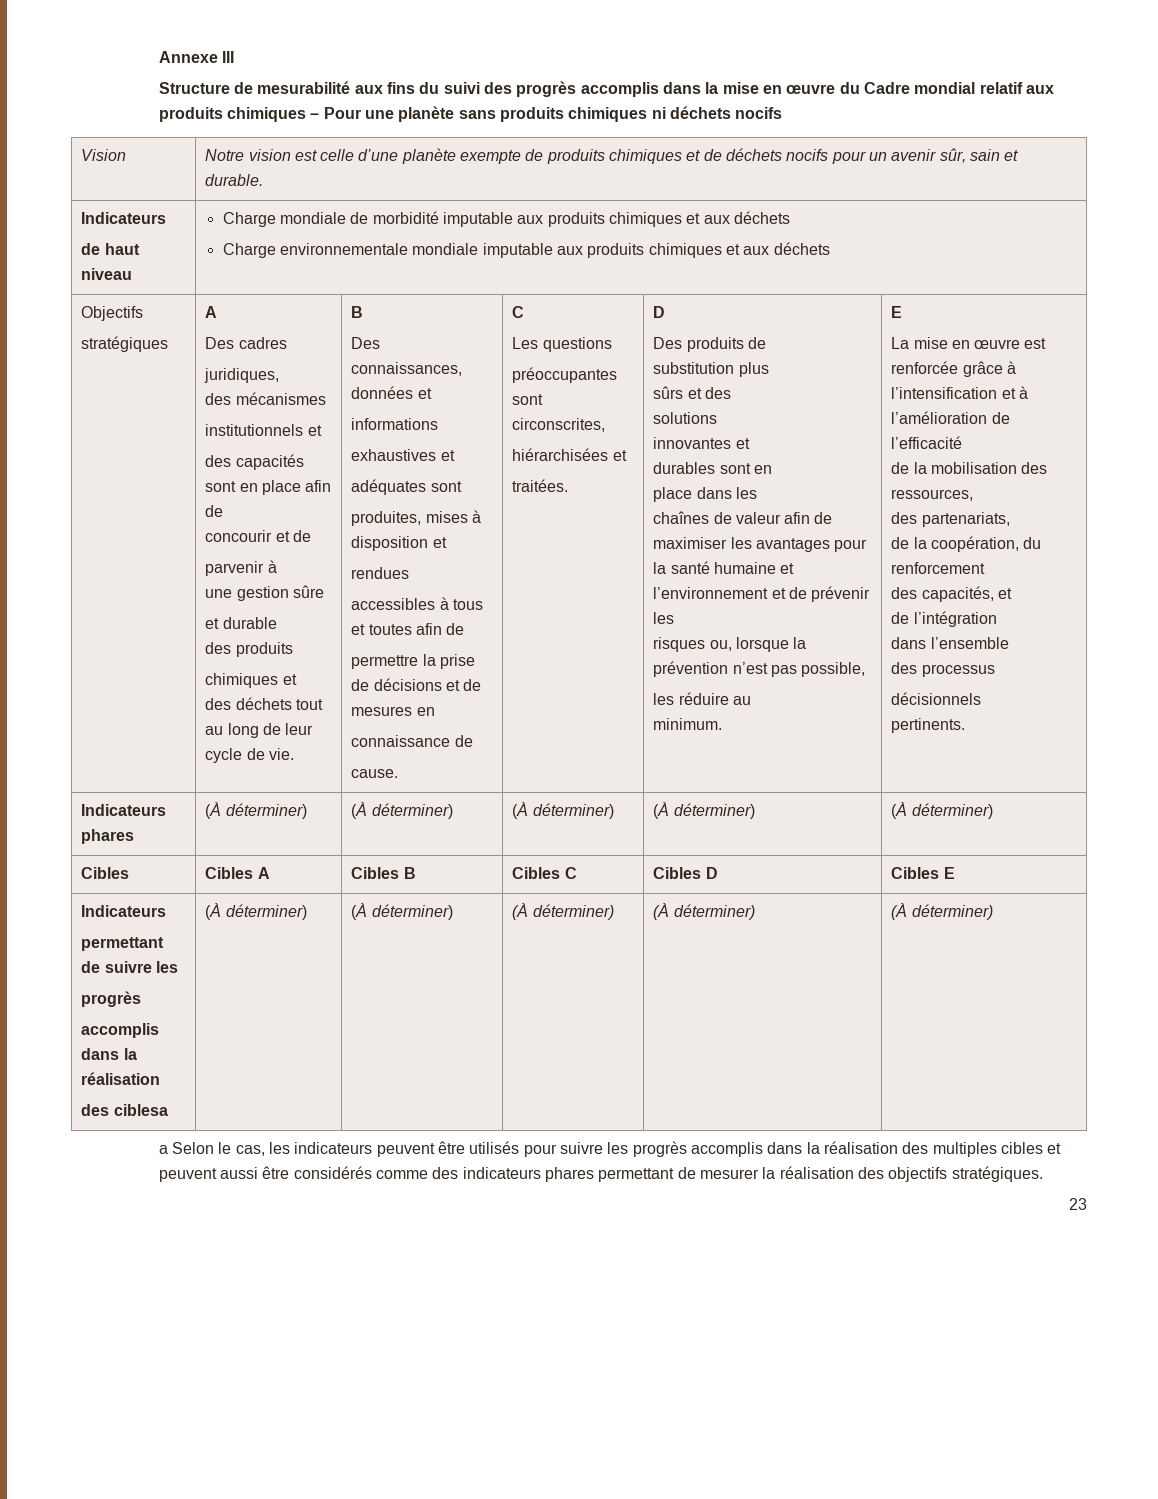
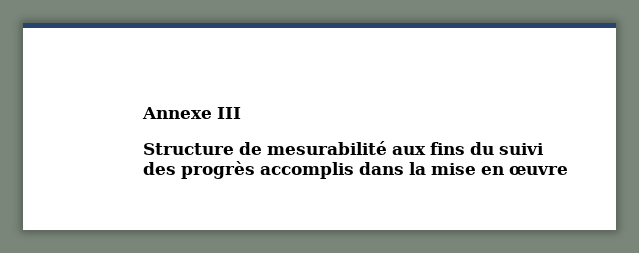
- Structure de mesurabilité aux fins du suivi des progrès accomplis dans la mise en œuvre du Cadre mondial relatif aux produits chimiques – Pour une planète sans produits chimiques ni déchets nocifs
- Vision | Notre vision est celle d’une planète exempte de produits chimiques et de déchets nocifs pour un avenir sûr, sain et durable.
- Indicateurs
- de haut niveau | Charge mondiale de morbidité imputable aux produits chimiques et aux déchets
- Charge environnementale mondiale imputable aux produits chimiques et aux déchets
- Objectifs
- stratégiques | A
- Des cadres
- juridiques,
- des mécanismes
- institutionnels et
- des capacités sont en place afin de
- concourir et de
- parvenir à
- une gestion sûre
- et durable
- des produits
- chimiques et
- des déchets tout au long de leur cycle de vie. | B
- Des connaissances, données et
- informations
- exhaustives et
- adéquates sont
- produites, mises à disposition et
- rendues
- accessibles à tous et toutes afin de
- permettre la prise de décisions et de mesures en
- connaissance de
- cause. | C
- Les questions
- préoccupantes sont circonscrites,
- hiérarchisées et
- traitées. | D
- Des produits de
- substitution plus
- sûrs et des
- solutions
- innovantes et
- durables sont en
- place dans les
- chaînes de valeur afin de maximiser les avantages pour la santé humaine et l’environnement et de prévenir les
- risques ou, lorsque la prévention n’est pas possible,
- les réduire au
- minimum. | E
- La mise en œuvre est renforcée grâce à l’intensification et à l’amélioration de l’efficacité
- de la mobilisation des ressources,
- des partenariats,
- de la coopération, du renforcement
- des capacités, et
- de l’intégration
- dans l’ensemble
- des processus
- décisionnels
- pertinents.
- Indicateurs phares | (À déterminer) | (À déterminer) | (À déterminer) | (À déterminer) | (À déterminer)
- Cibles | Cibles A | Cibles B | Cibles C | Cibles D | Cibles E
- Indicateurs
- permettant de suivre les
- progrès
- accomplis dans la réalisation
- des ciblesa | (À déterminer) | (À déterminer) | (À déterminer) | (À déterminer) | (À déterminer)
- a Selon le cas, les indicateurs peuvent être utilisés pour suivre les progrès accomplis dans la réalisation des multiples cibles et peuvent aussi être considérés comme des indicateurs phares permettant de mesurer la réalisation des objectifs stratégiques.
- 23
+ Structure de mesurabilité aux fins du suivi des progrès accomplis dans la mise en œuvre

